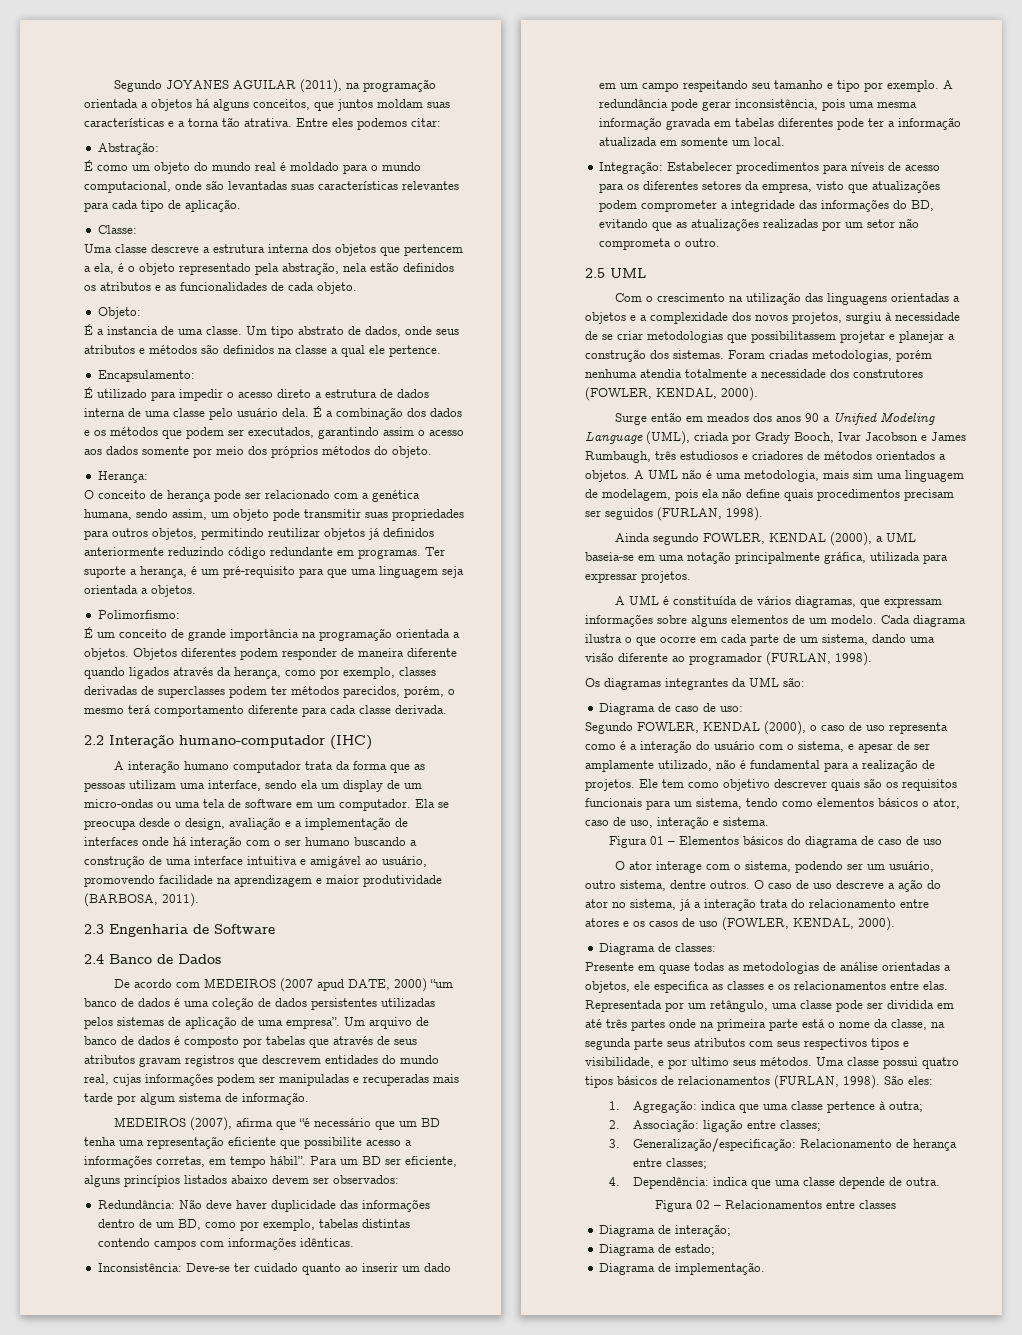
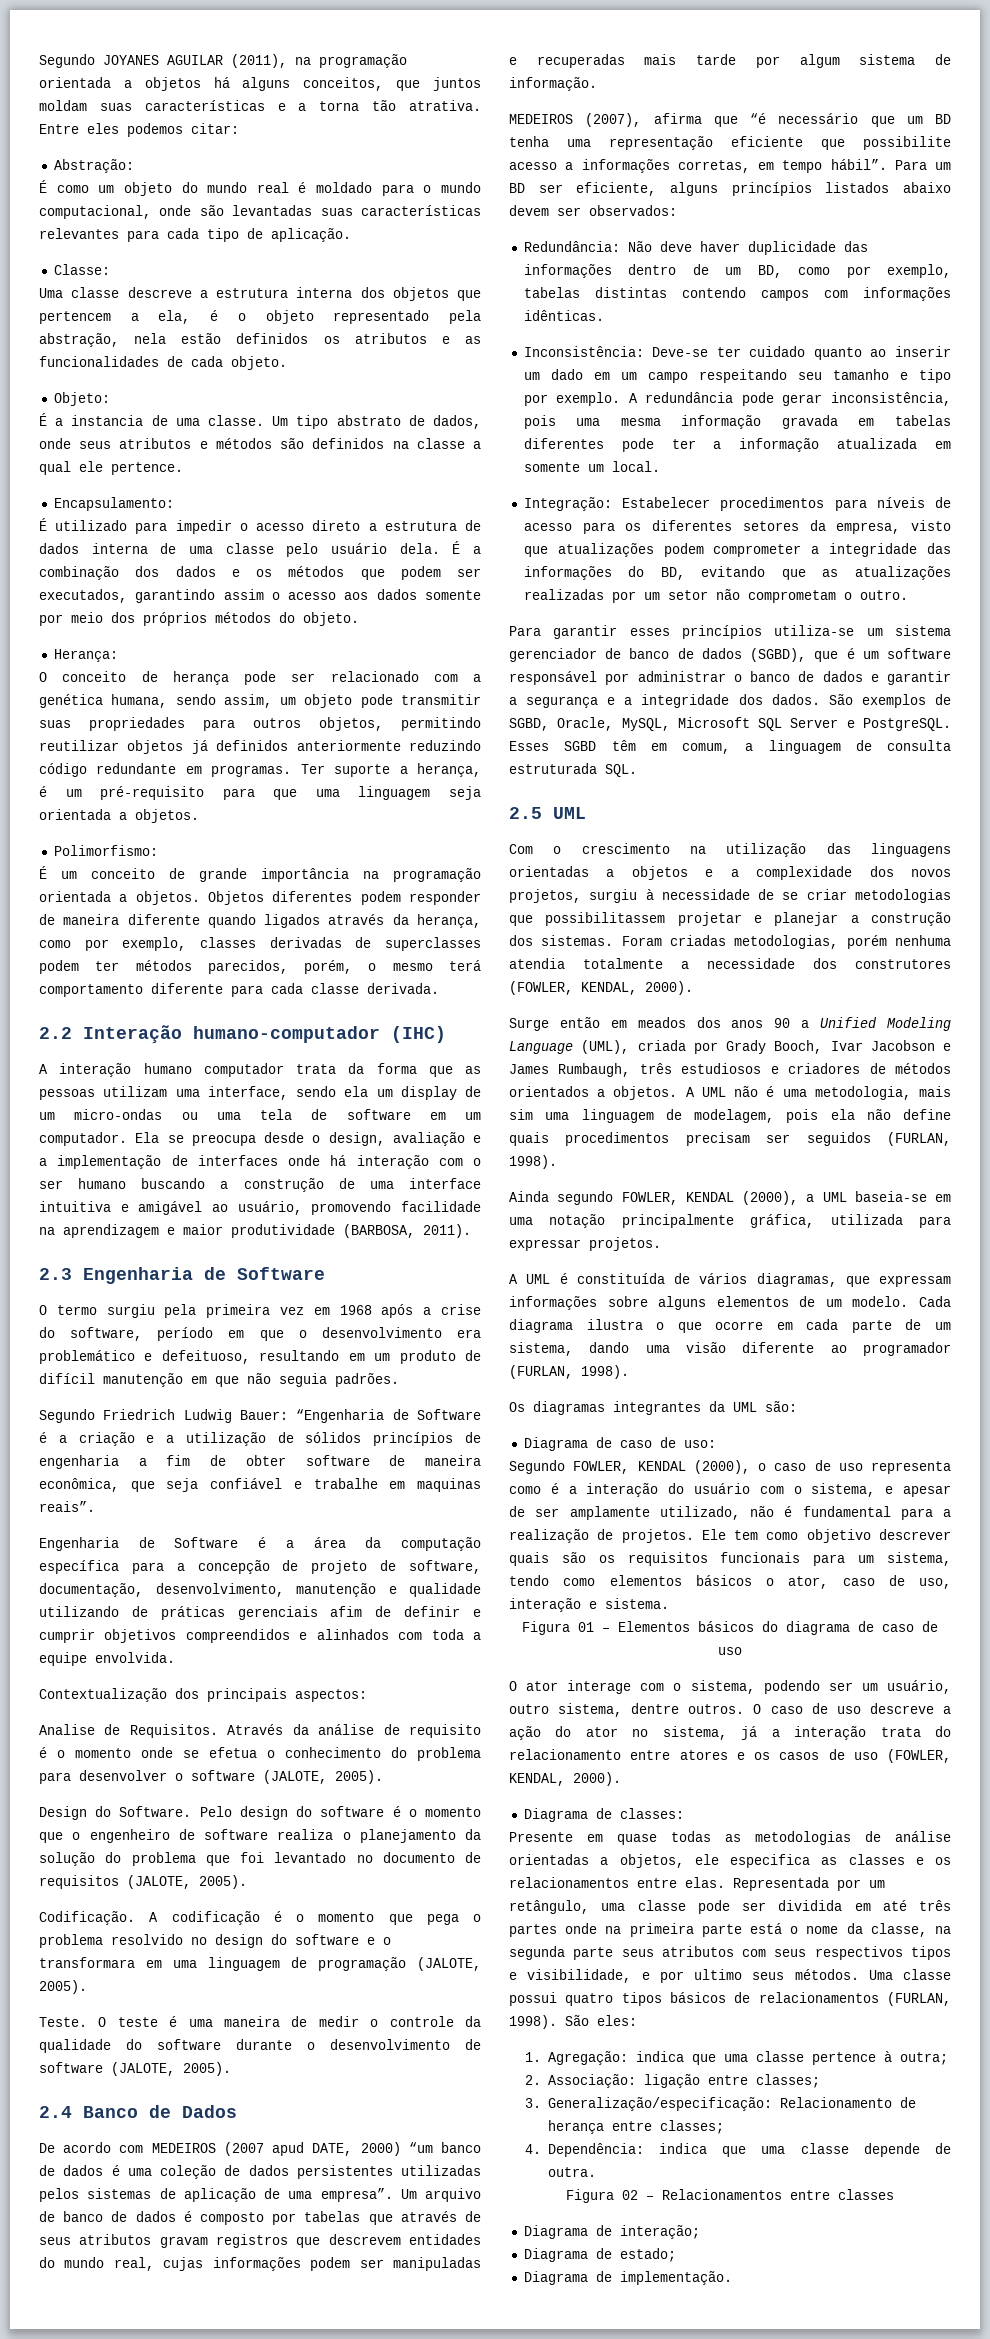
+ O termo surgiu pela primeira vez em 1968 após a crise do software, período em que o desenvolvimento era problemático e defeituoso, resultando em um produto de difícil manutenção em que não seguia padrões.
+ Segundo Friedrich Ludwig Bauer: “Engenharia de Software é a criação e a utilização de sólidos princípios de engenharia a fim de obter software de maneira econômica, que seja confiável e trabalhe em maquinas reais”.
+ Engenharia de Software é a área da computação específica para a concepção de projeto de software, documentação, desenvolvimento, manutenção e qualidade utilizando de práticas gerenciais afim de definir e cumprir objetivos compreendidos e alinhados com toda a equipe envolvida.
+ Contextualização dos principais aspectos:
+ Analise de Requisitos. Através da análise de requisito é o momento onde se efetua o conhecimento do problema para desenvolver o software (JALOTE, 2005).
+ Design do Software. Pelo design do software é o momento que o engenheiro de software realiza o planejamento da solução do problema que foi levantado no documento de requisitos (JALOTE, 2005).
+ Codificação. A codificação é o momento que pega o problema resolvido no design do software e o transformara em uma linguagem de programação (JALOTE, 2005).
+ Teste. O teste é uma maneira de medir o controle da qualidade do software durante o desenvolvimento de software (JALOTE, 2005).
- Integração: Estabelecer procedimentos para níveis de acesso para os diferentes setores da empresa, visto que atualizações podem comprometer a integridade das informações do BD, evitando que as atualizações realizadas por um setor não comprometa o outro.
+ Integração: Estabelecer procedimentos para níveis de acesso para os diferentes setores da empresa, visto que atualizações podem comprometer a integridade das informações do BD, evitando que as atualizações realizadas por um setor não comprometam o outro.
+ Para garantir esses princípios utiliza-se um sistema gerenciador de banco de dados (SGBD), que é um software responsável por administrar o banco de dados e garantir a segurança e a integridade dos dados. São exemplos de SGBD, Oracle, MySQL, Microsoft SQL Server e PostgreSQL. Esses SGBD têm em comum, a linguagem de consulta estruturada SQL.

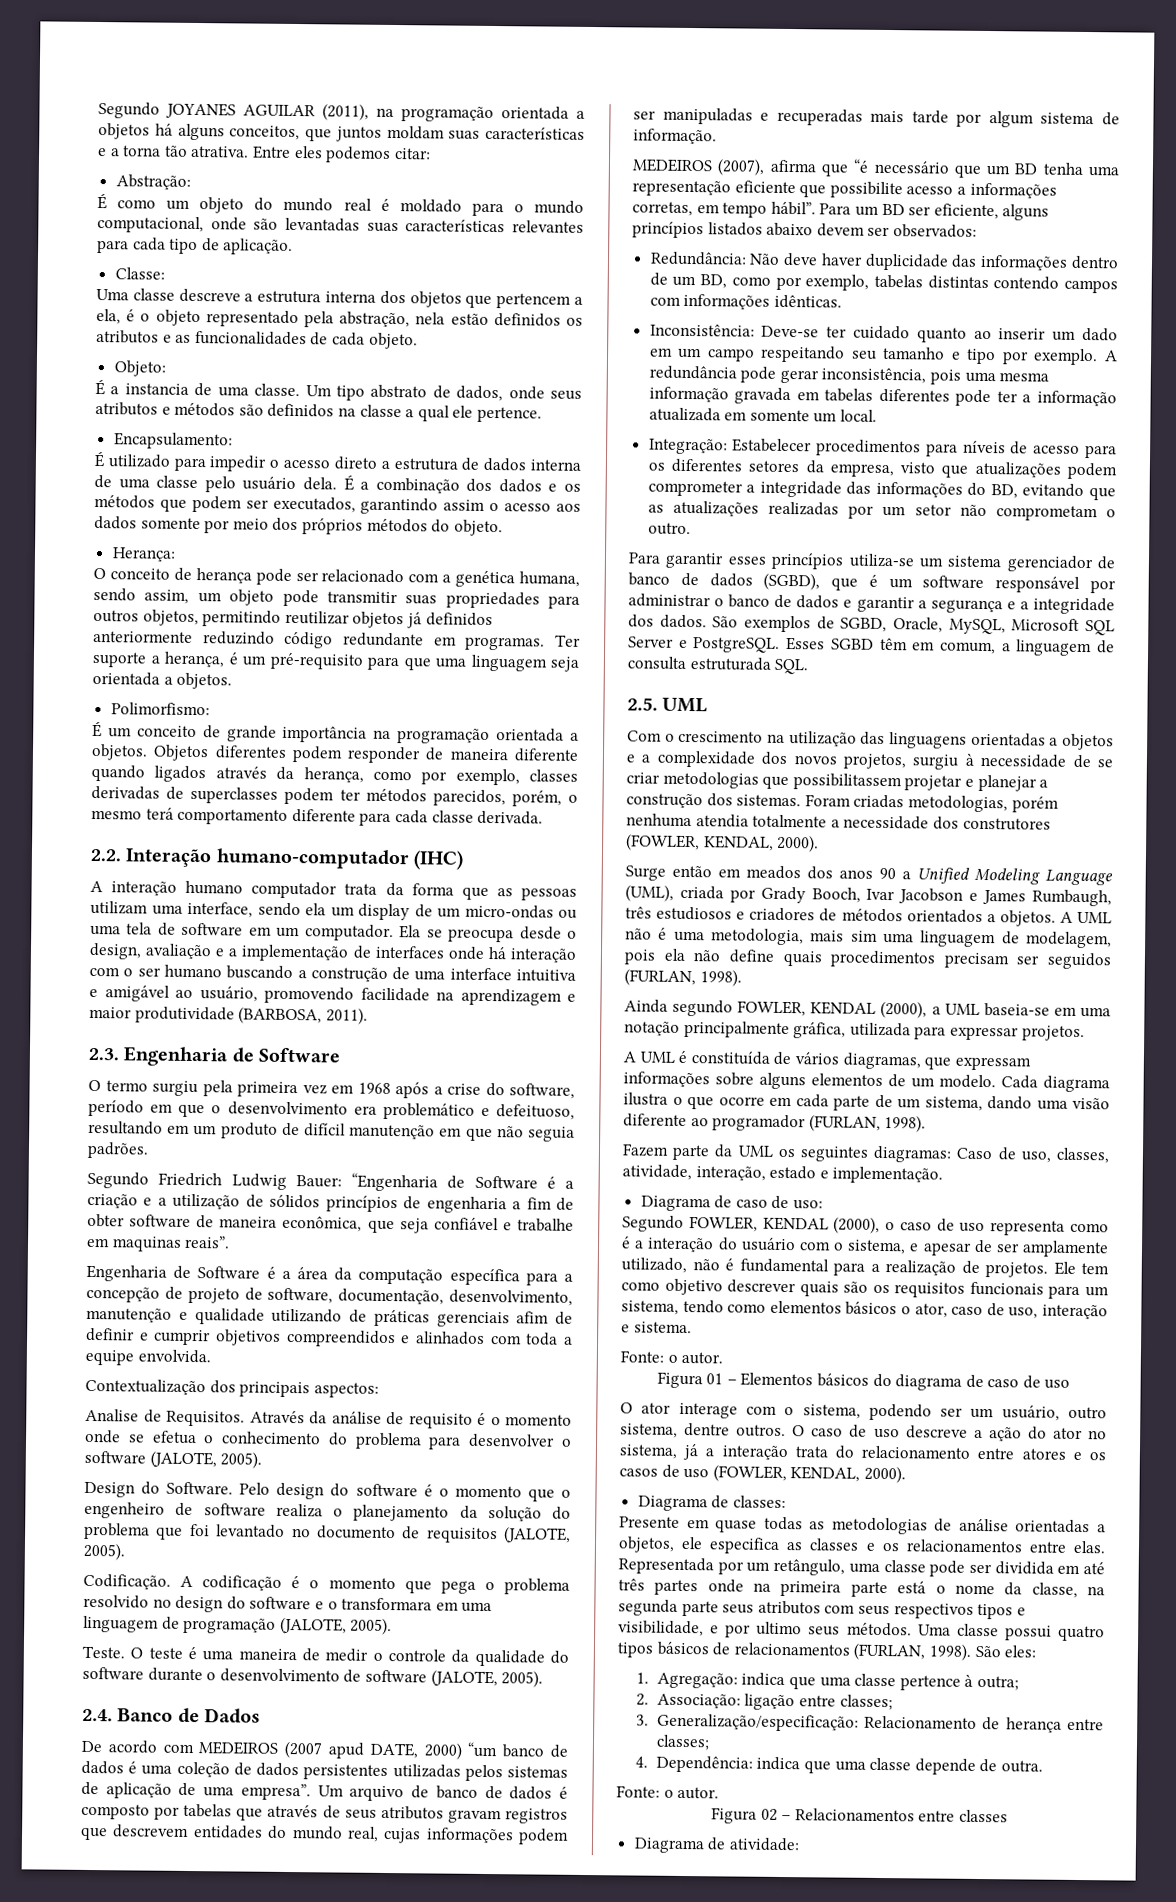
- 2.2 Interação humano-computador (IHC)
+ 2.2. Interação humano-computador (IHC)
- 2.3 Engenharia de Software
+ 2.3. Engenharia de Software
- 2.4 Banco de Dados
+ 2.4. Banco de Dados
- 2.5 UML
+ 2.5. UML
- Os diagramas integrantes da UML são:
+ Fazem parte da UML os seguintes diagramas: Caso de uso, classes, atividade, interação, estado e implementação.
  Ele tem como objetivo descrever quais são os requisitos funcionais para um sistema, tendo como elementos básicos o ator, caso de uso, interação e sistema.
+ Fonte: o autor.
  4. Dependência: indica que uma classe depende de outra.
+ Fonte: o autor.
- Diagrama de interação;
- Diagrama de estado;
- Diagrama de implementação.
+ Diagrama de atividade:

